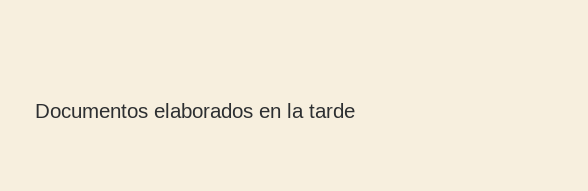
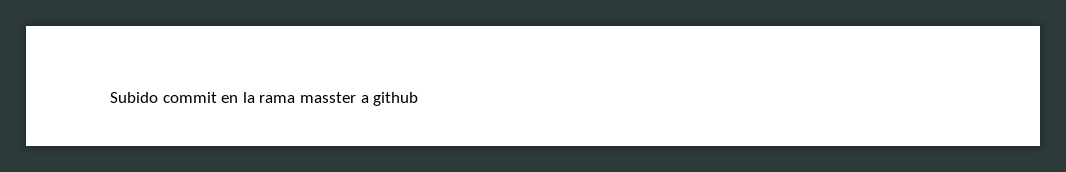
- Documentos elaborados en la tarde
+ Subido commit en la rama masster a github

